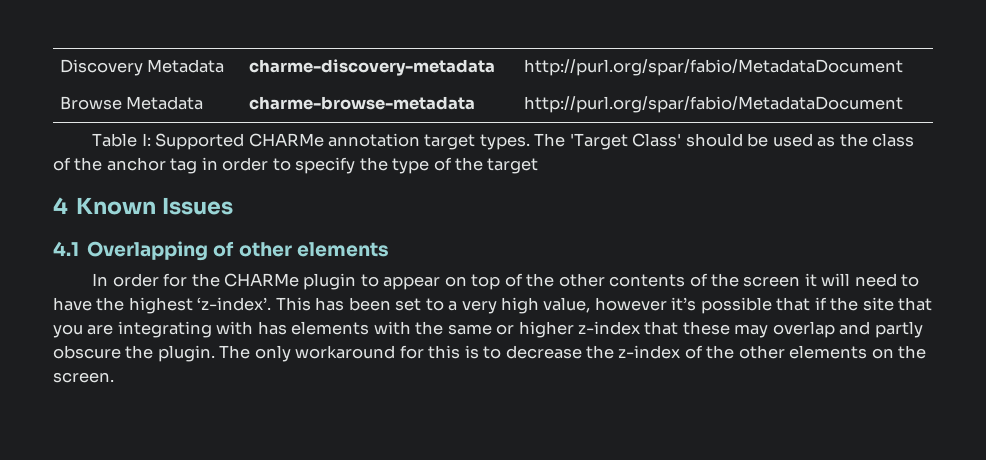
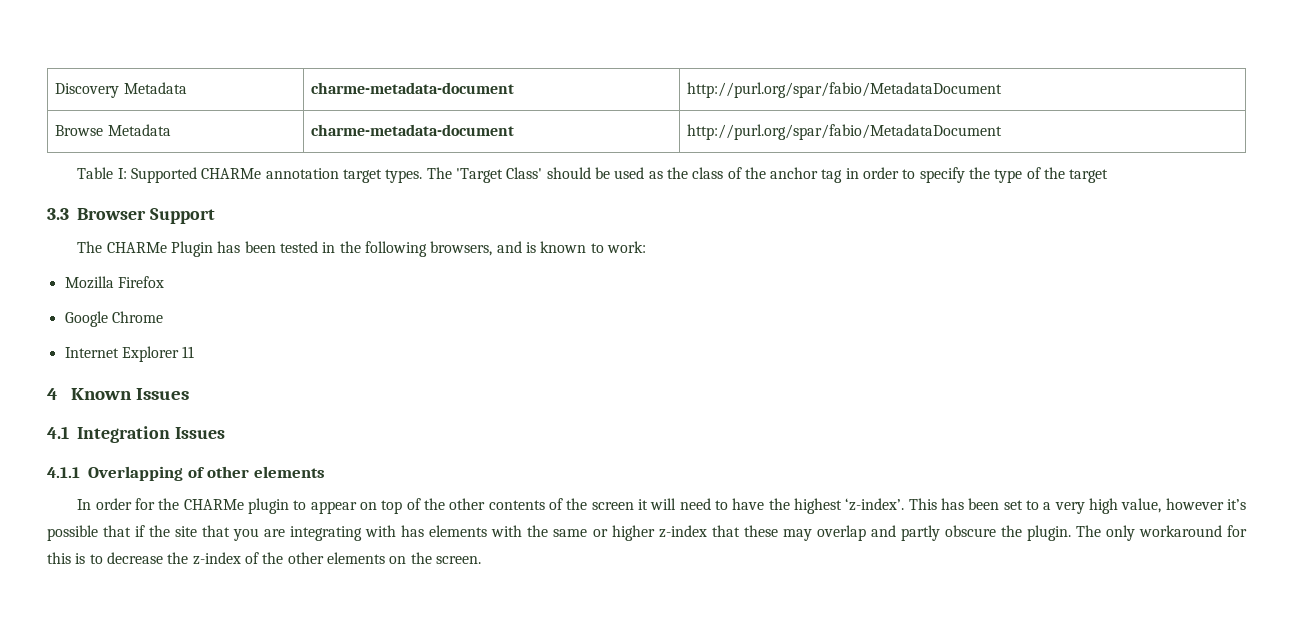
- Discovery Metadata | charme-discovery-metadata | http://purl.org/spar/fabio/MetadataDocument
+ Discovery Metadata | charme-metadata-document | http://purl.org/spar/fabio/MetadataDocument
- Browse Metadata | charme-browse-metadata | http://purl.org/spar/fabio/MetadataDocument
+ Browse Metadata | charme-metadata-document | http://purl.org/spar/fabio/MetadataDocument
+ 3.3 Browser Support
+ The CHARMe Plugin has been tested in the following browsers, and is known to work:
+ Mozilla Firefox
+ Google Chrome
+ Internet Explorer 11
  4 Known Issues
- 4.1 Overlapping of other elements
+ 4.1 Integration Issues
+ 4.1.1 Overlapping of other elements

